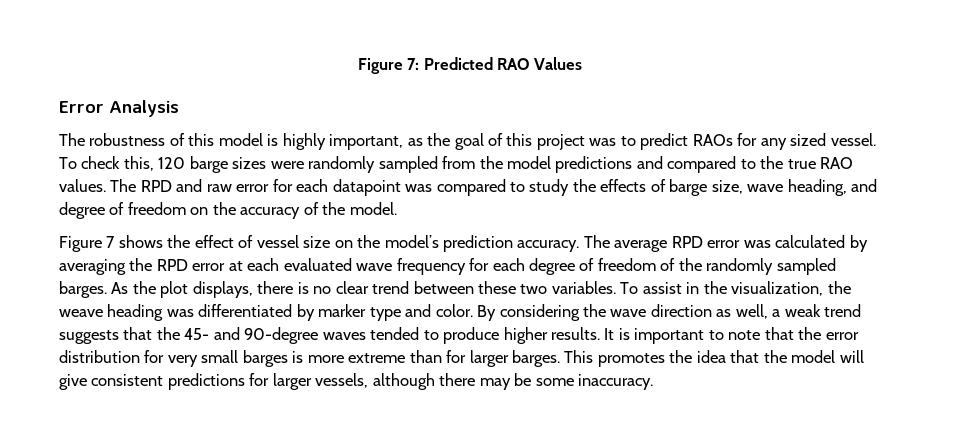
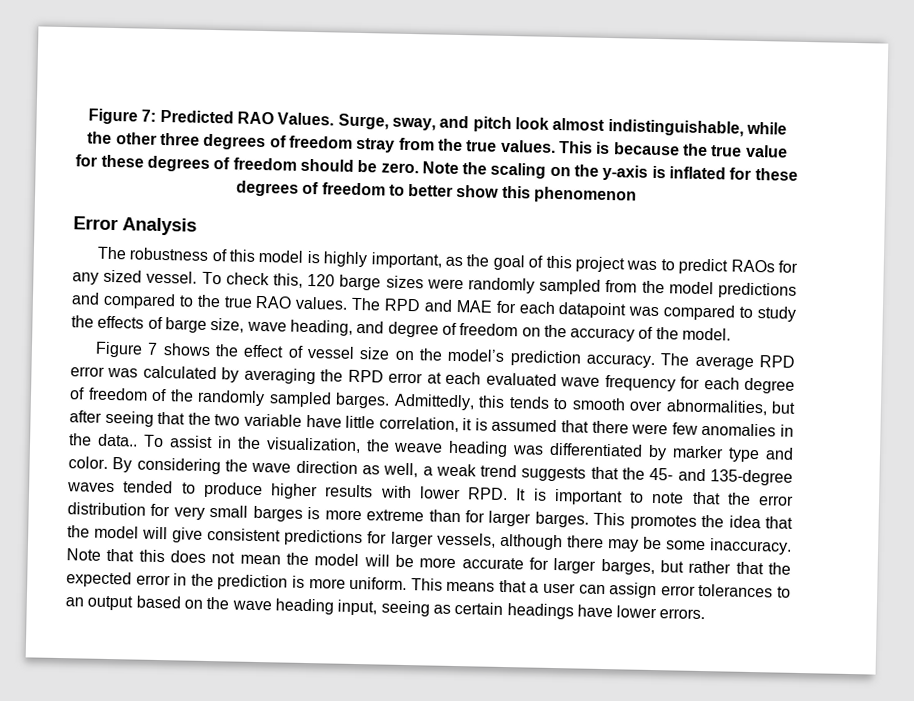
- Figure 7: Predicted RAO Values
+ Figure 7: Predicted RAO Values. Surge, sway, and pitch look almost indistinguishable, while the other three degrees of freedom stray from the true values. This is because the true value for these degrees of freedom should be zero. Note the scaling on the y-axis is inflated for these degrees of freedom to better show this phenomenon
- The RPD and raw error for each datapoint was compared to study the effects of barge size, wave heading, and degree of freedom on the accuracy of the model.
+ The RPD and MAE for each datapoint was compared to study the effects of barge size, wave heading, and degree of freedom on the accuracy of the model.
- As the plot displays, there is no clear trend between these two variables.
+ Admittedly, this tends to smooth over abnormalities, but after seeing that the two variable have little correlation, it is assumed that there were few anomalies in the data..
- By considering the wave direction as well, a weak trend suggests that the 45- and 90-degree waves tended to produce higher results. It is important to note that the error distribution for very small barges is more extreme than for larger barges.
+ By considering the wave direction as well, a weak trend suggests that the 45- and 135-degree waves tended to produce higher results with lower RPD. It is important to note that the error distribution for very small barges is more extreme than for larger barges.
+ Note that this does not mean the model will be more accurate for larger barges, but rather that the expected error in the prediction is more uniform. This means that a user can assign error tolerances to an output based on the wave heading input, seeing as certain headings have lower errors.

